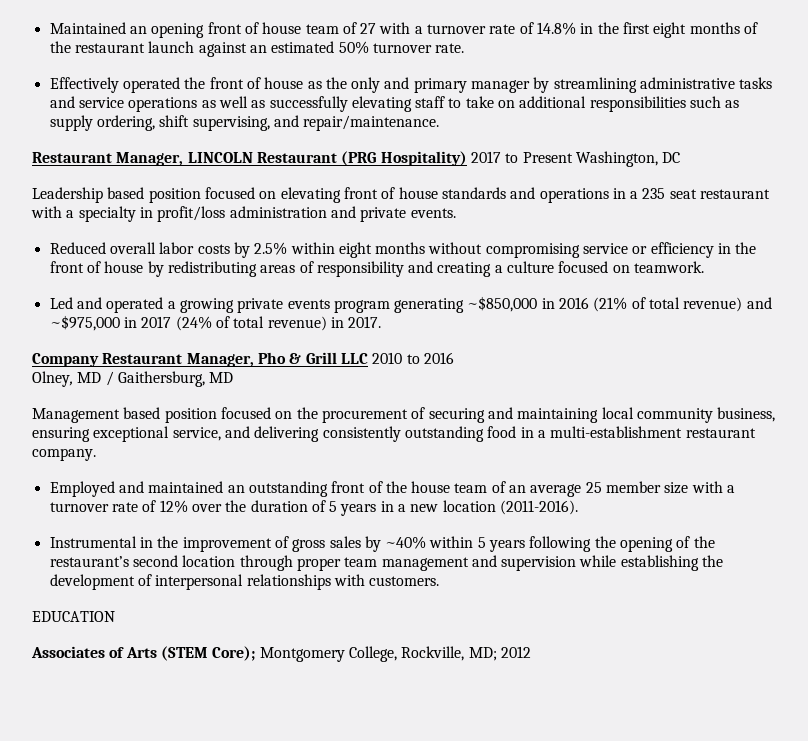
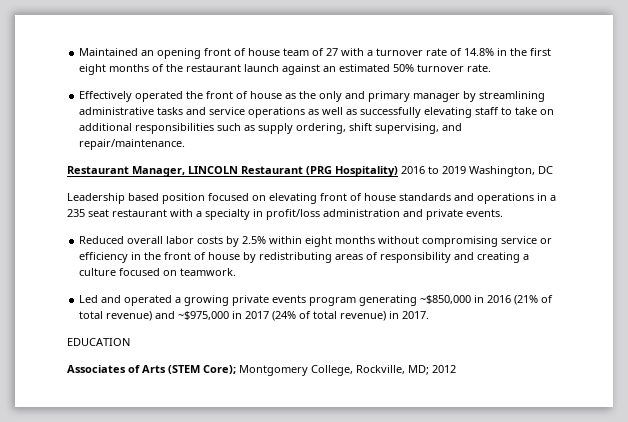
- Restaurant Manager, LINCOLN Restaurant (PRG Hospitality) 2017 to Present Washington, DC
+ Restaurant Manager, LINCOLN Restaurant (PRG Hospitality) 2016 to 2019 Washington, DC
- Company Restaurant Manager, Pho & Grill LLC 2010 to 2016
- Olney, MD / Gaithersburg, MD
- Management based position focused on the procurement of securing and maintaining local community business, ensuring exceptional service, and delivering consistently outstanding food in a multi-establishment restaurant company.
- Employed and maintained an outstanding front of the house team of an average 25 member size with a turnover rate of 12% over the duration of 5 years in a new location (2011-2016).
- Instrumental in the improvement of gross sales by ~40% within 5 years following the opening of the restaurant’s second location through proper team management and supervision while establishing the development of interpersonal relationships with customers.

